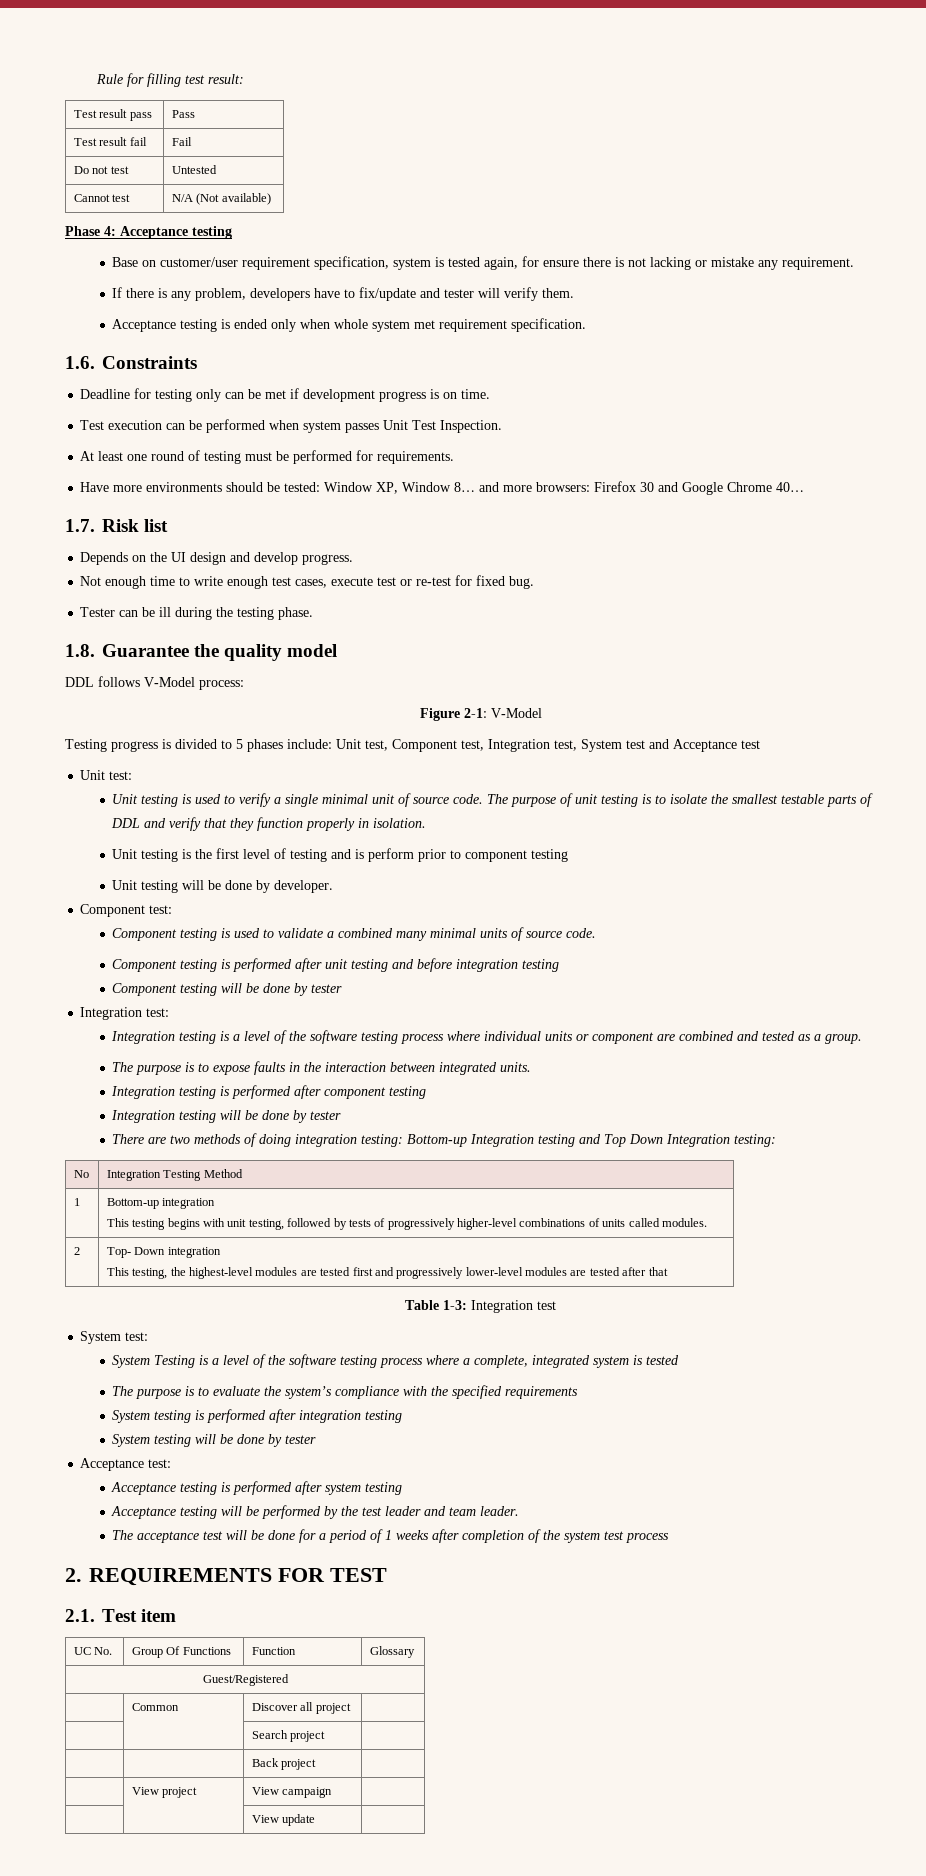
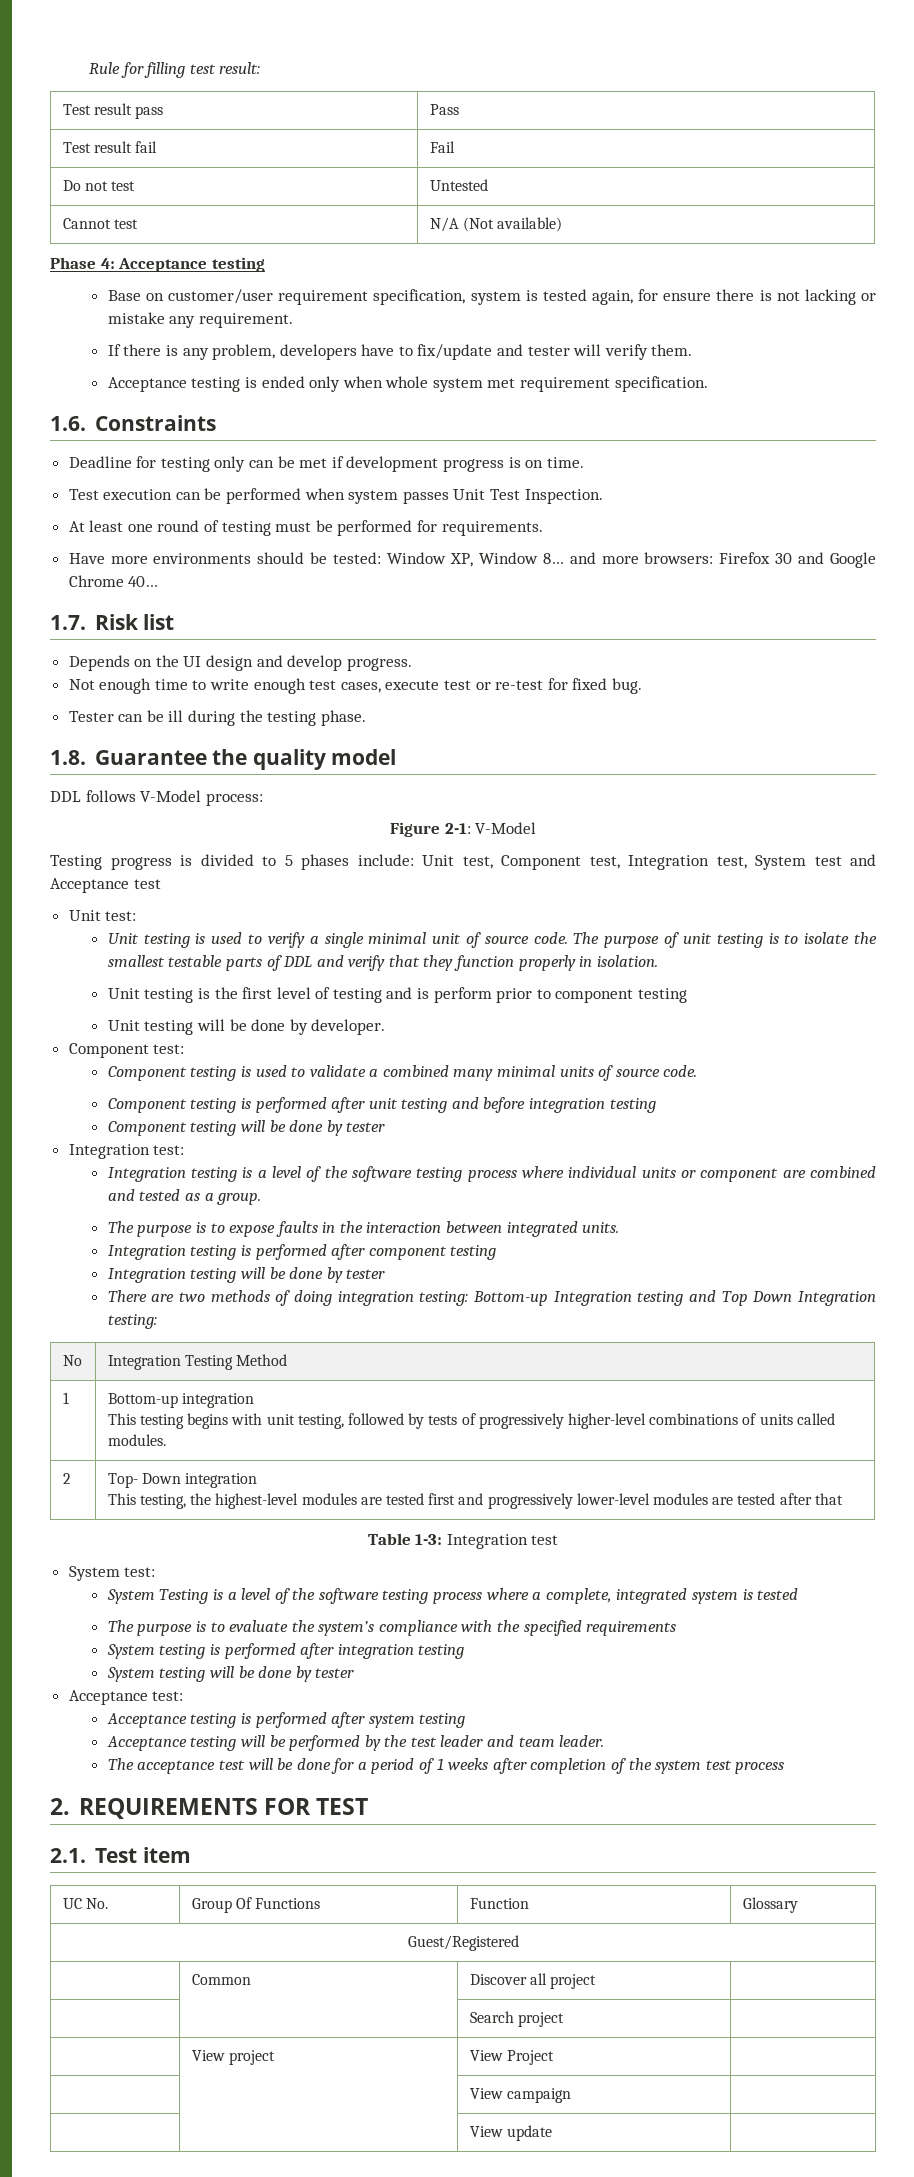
- | | Back project |
- | View project | View campaign |
+ | View project | View Project |
+ | | View campaign |

